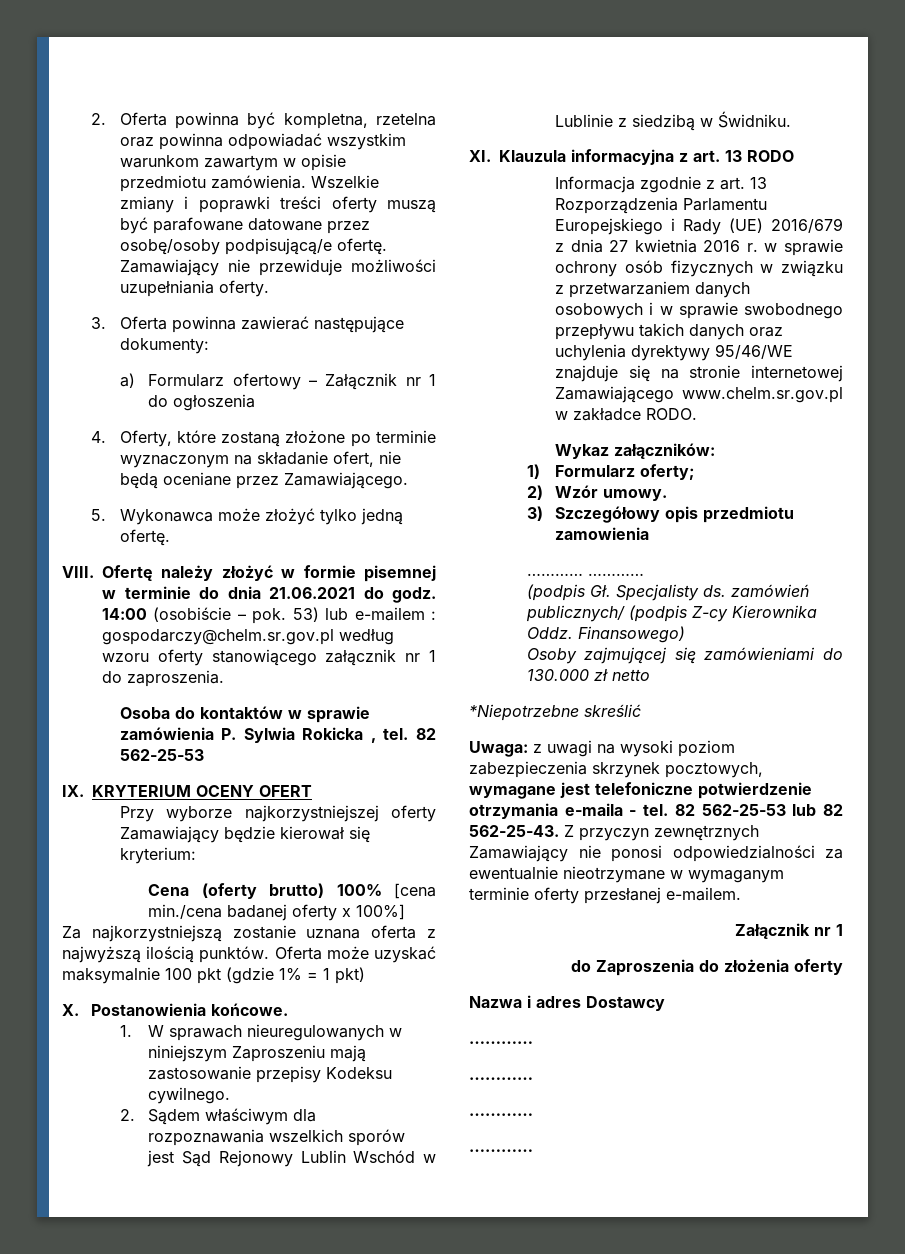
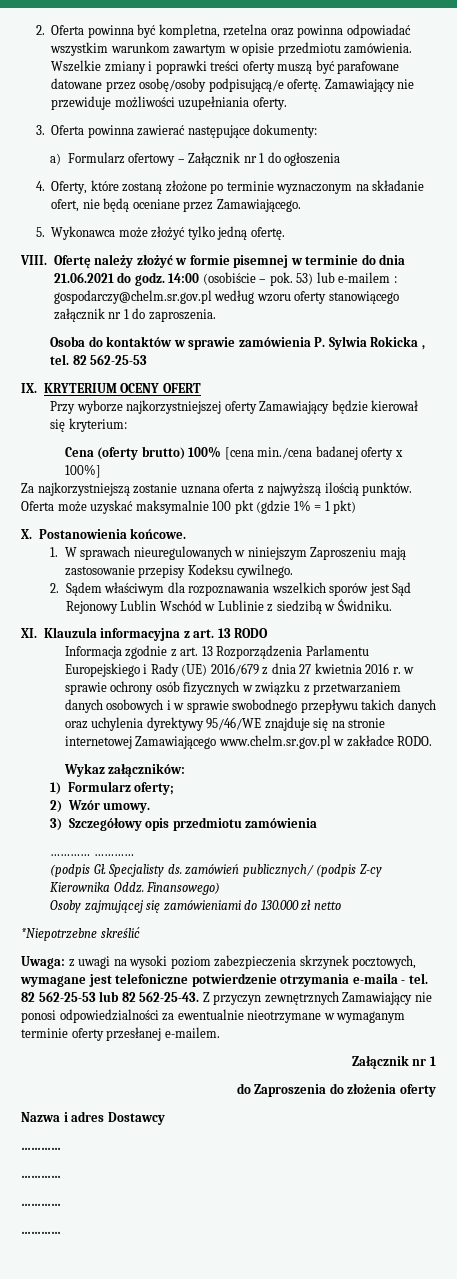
- 3) Szczegółowy opis przedmiotu zamowienia
+ 3) Szczegółowy opis przedmiotu zamówienia

